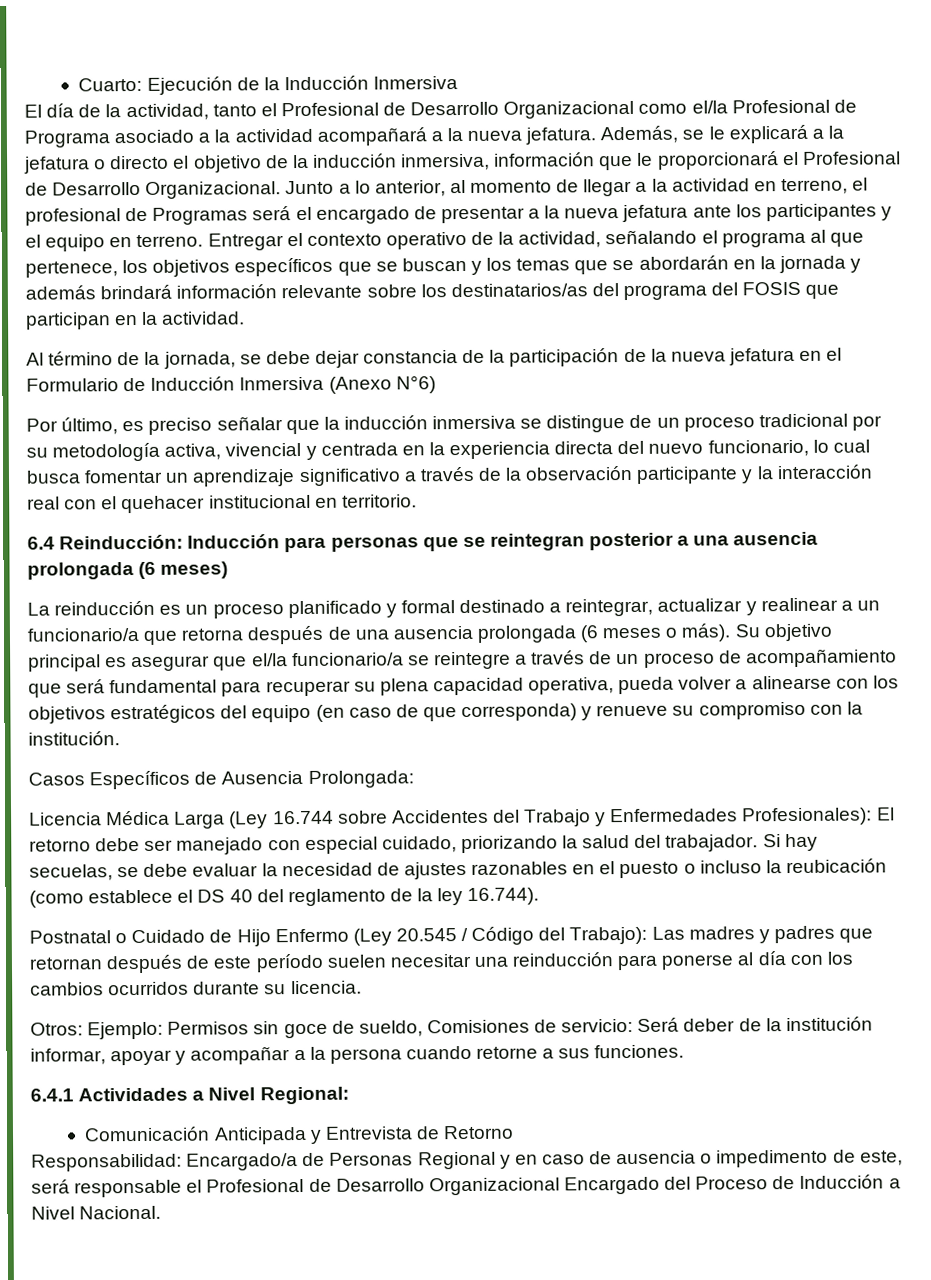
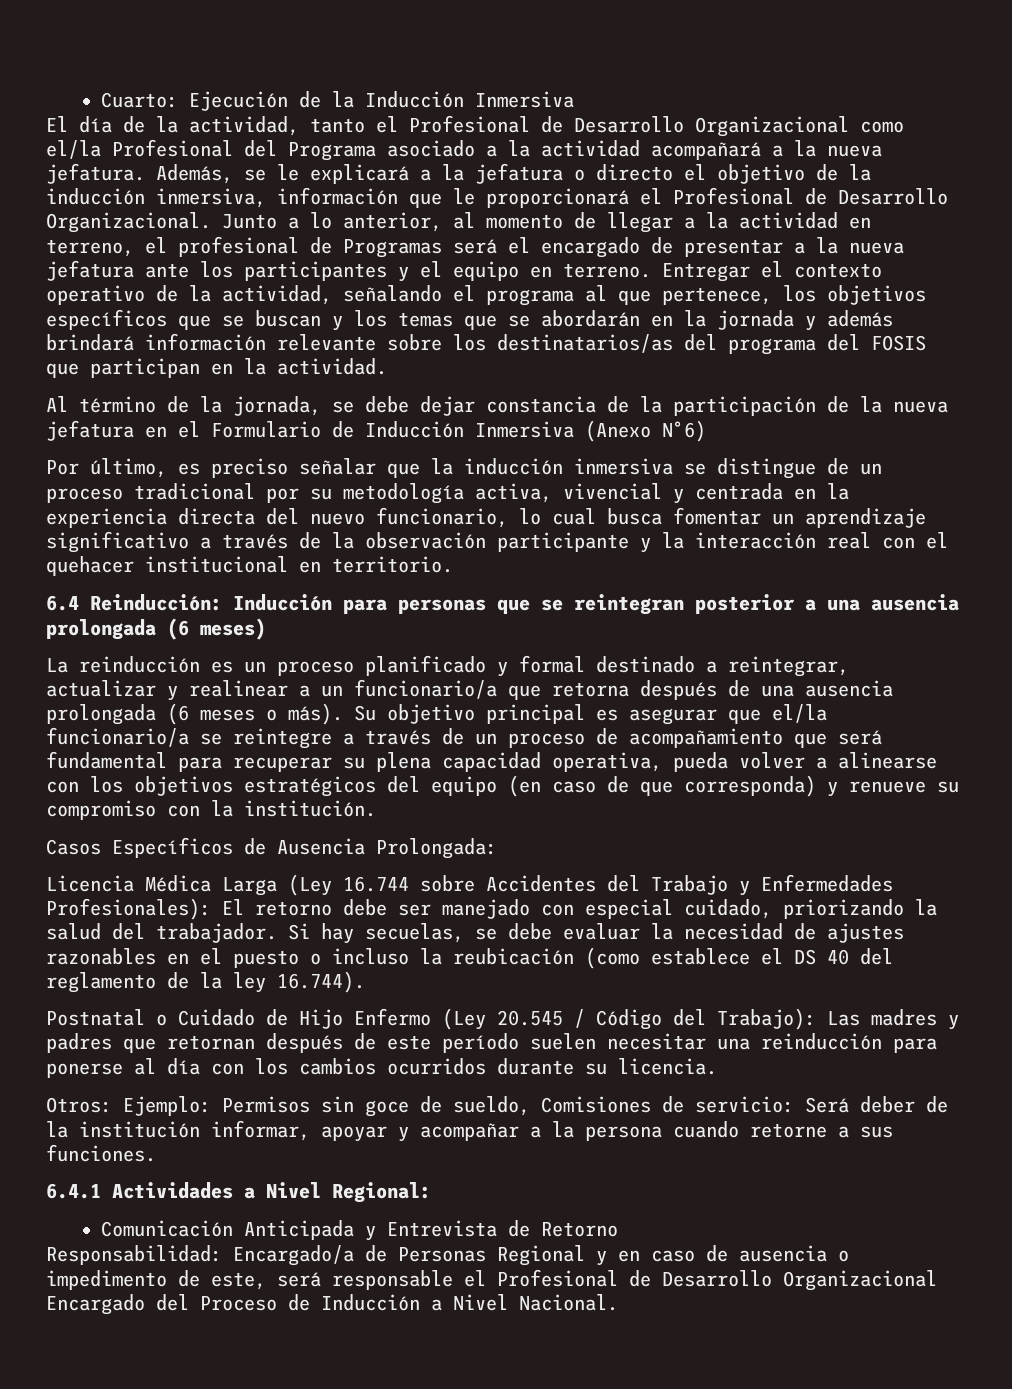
- El día de la actividad, tanto el Profesional de Desarrollo Organizacional como el/la Profesional de Programa asociado a la actividad acompañará a la nueva jefatura.
+ El día de la actividad, tanto el Profesional de Desarrollo Organizacional como el/la Profesional del Programa asociado a la actividad acompañará a la nueva jefatura.

